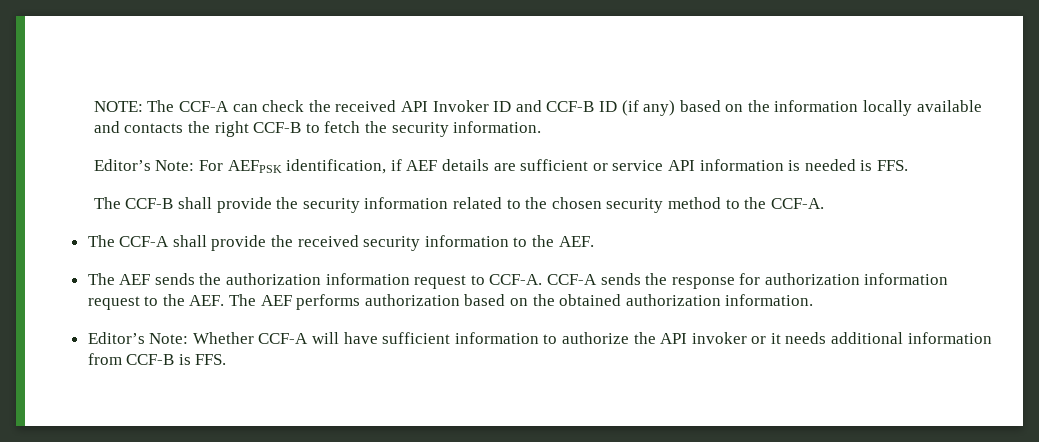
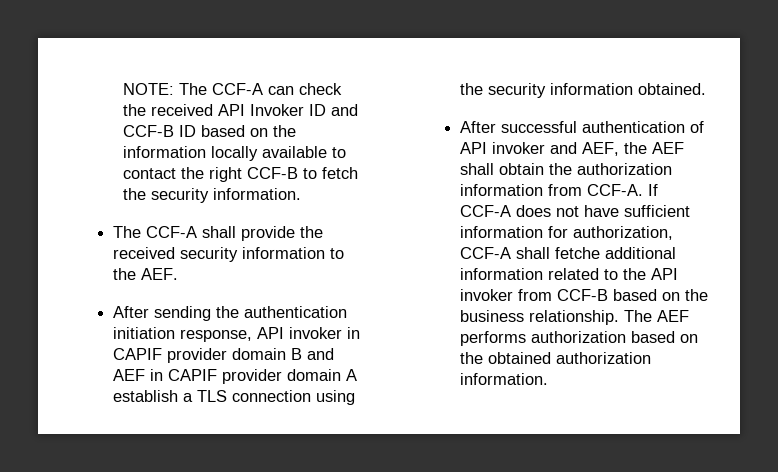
- NOTE: The CCF-A can check the received API Invoker ID and CCF-B ID (if any) based on the information locally available and contacts the right CCF-B to fetch the security information.
+ NOTE: The CCF-A can check the received API Invoker ID and CCF-B ID based on the information locally available to contact the right CCF-B to fetch the security information.
- Editor’s Note: For AEFPSK identification, if AEF details are sufficient or service API information is needed is FFS.
- The CCF-B shall provide the security information related to the chosen security method to the CCF-A.
- The AEF sends the authorization information request to CCF-A. CCF-A sends the response for authorization information request to the AEF. The AEF performs authorization based on the obtained authorization information.
+ After sending the authentication initiation response, API invoker in CAPIF provider domain B and AEF in CAPIF provider domain A establish a TLS connection using the security information obtained.
+ After successful authentication of API invoker and AEF, the AEF shall obtain the authorization information from CCF-A. If CCF-A does not have sufficient information for authorization, CCF-A shall fetche additional information related to the API invoker from CCF-B based on the business relationship. The AEF performs authorization based on the obtained authorization information.
- Editor’s Note: Whether CCF-A will have sufficient information to authorize the API invoker or it needs additional information from CCF-B is FFS.

